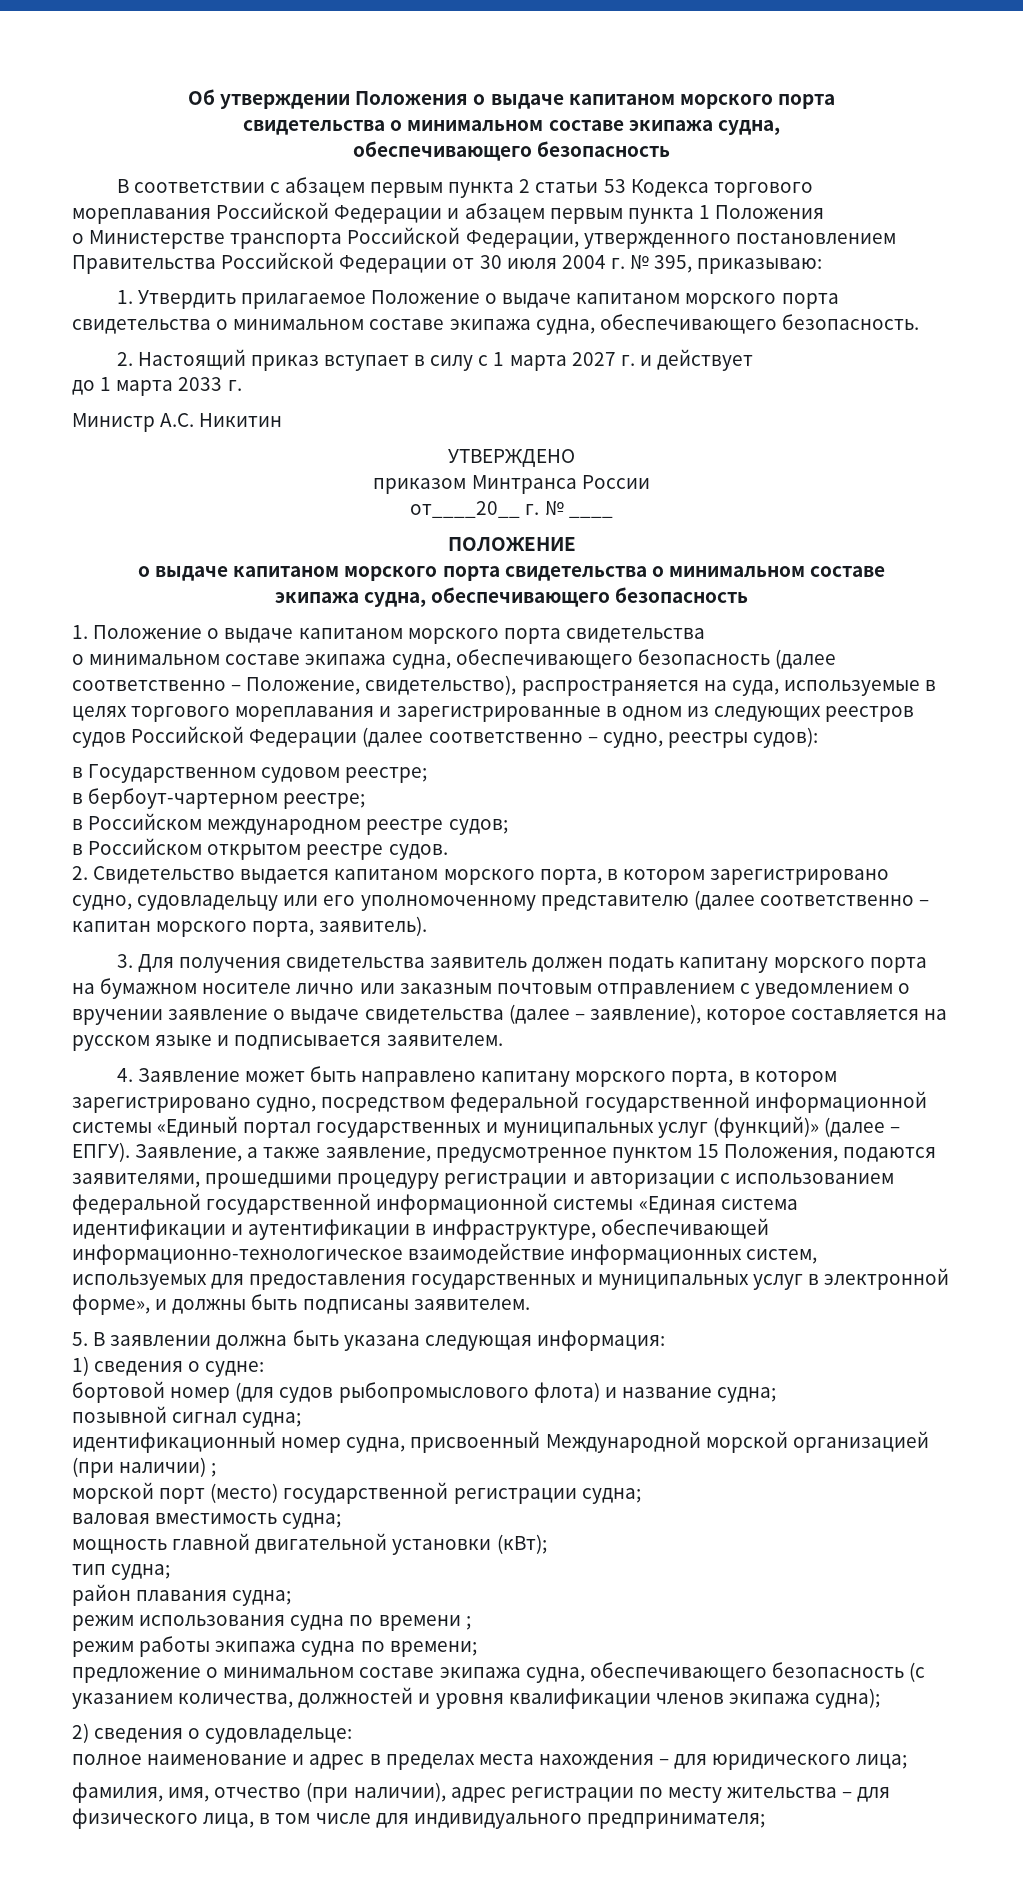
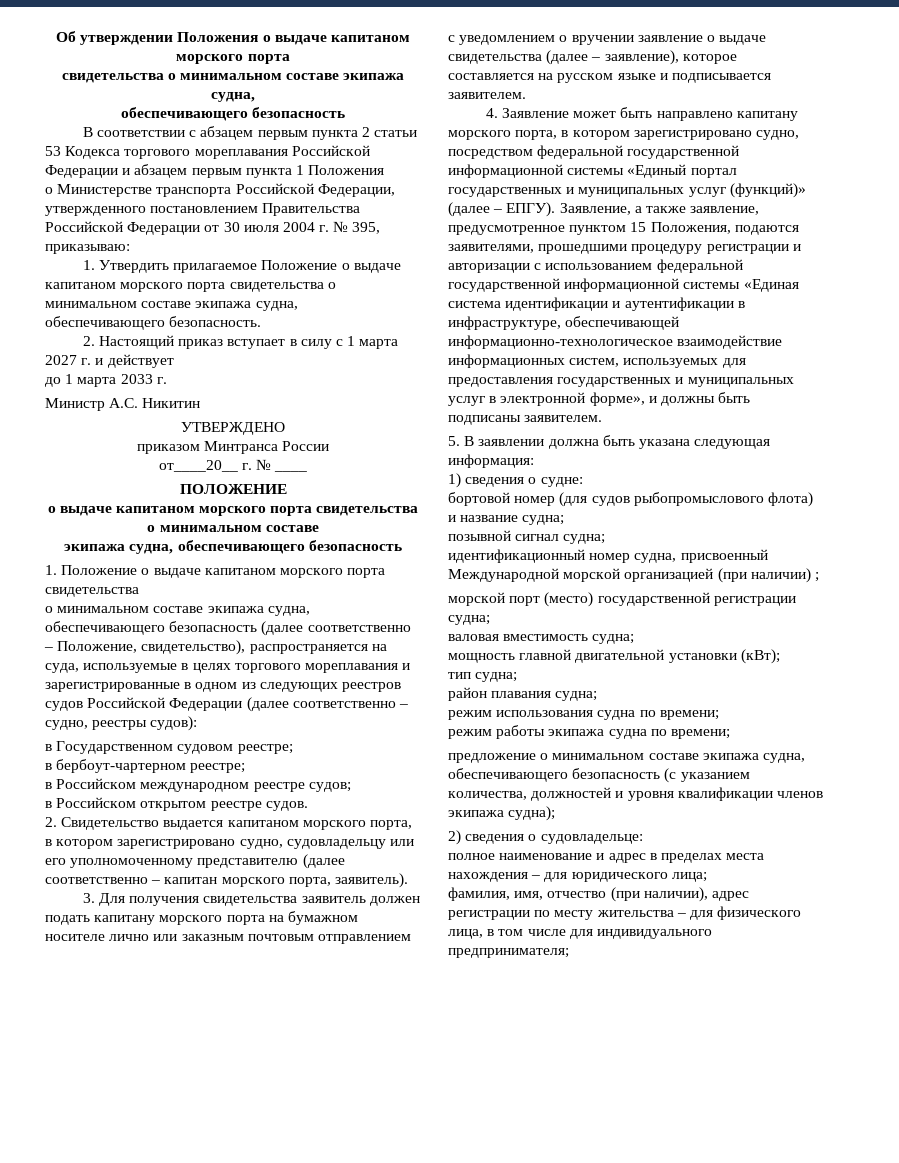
- режим использования судна по времени ;
+ режим использования судна по времени;

